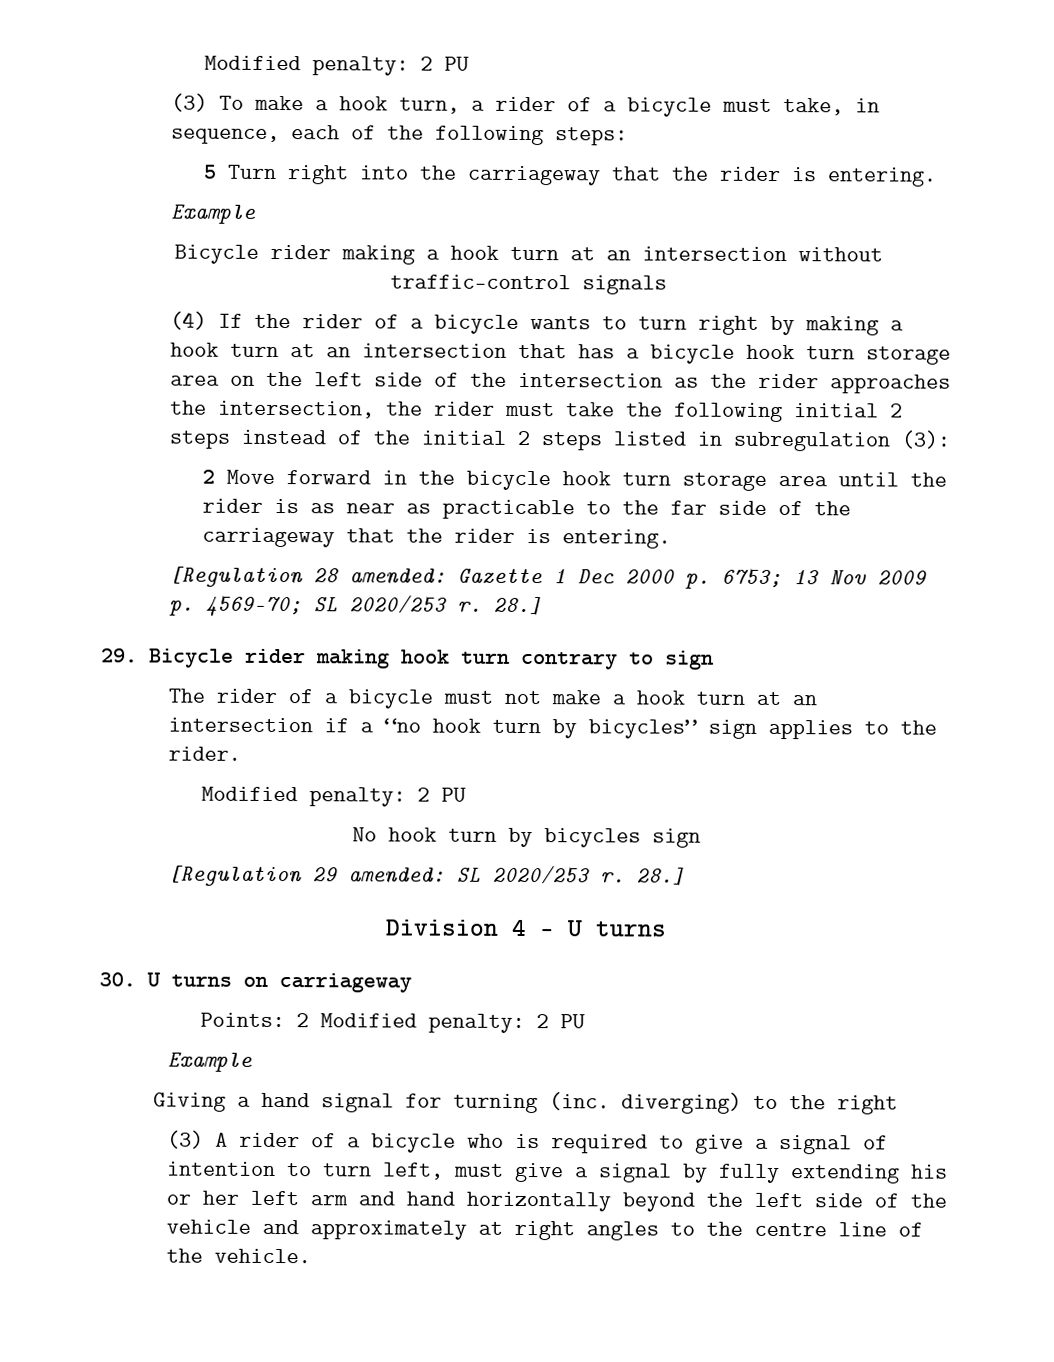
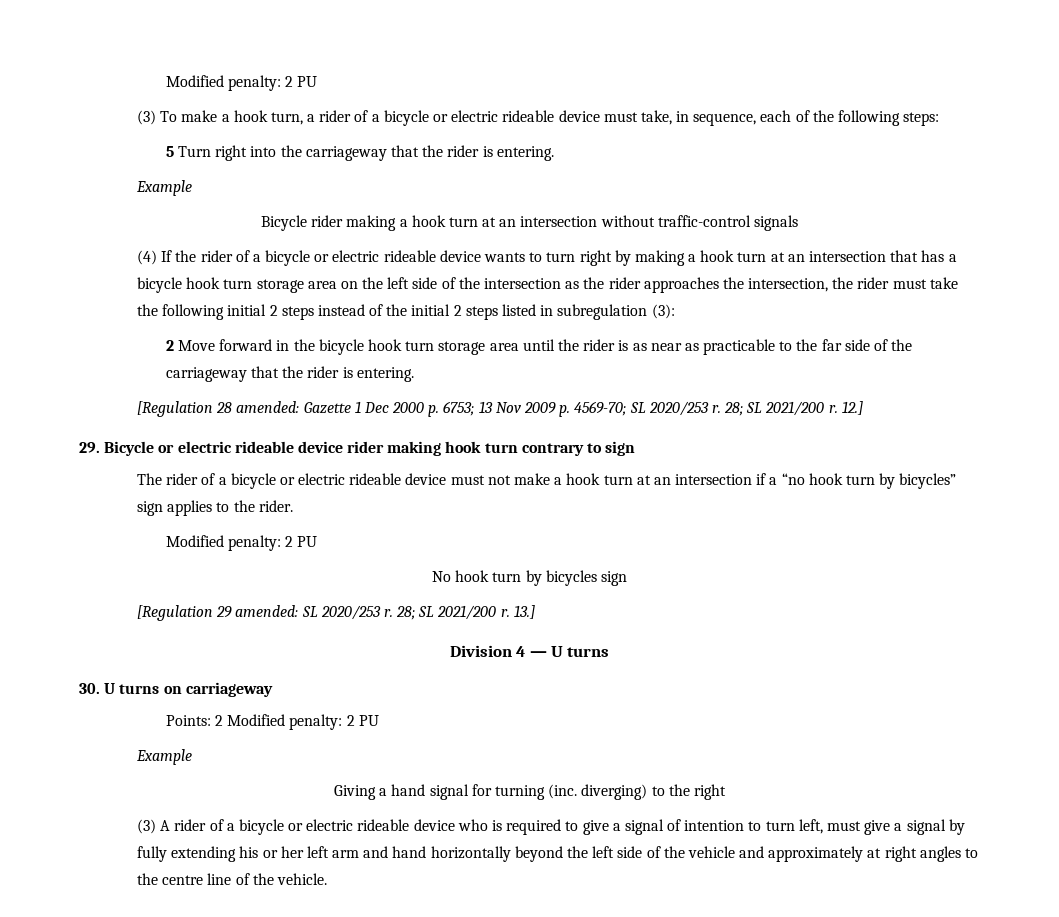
- (3) To make a hook turn, a rider of a bicycle must take, in sequence, each of the following steps:
+ (3) To make a hook turn, a rider of a bicycle or electric rideable device must take, in sequence, each of the following steps:
- (4) If the rider of a bicycle wants to turn right by making a hook turn at an intersection that has a bicycle hook turn storage area on the left side of the intersection as the rider approaches the intersection, the rider must take the following initial 2 steps instead of the initial 2 steps listed in subregulation (3):
+ (4) If the rider of a bicycle or electric rideable device wants to turn right by making a hook turn at an intersection that has a bicycle hook turn storage area on the left side of the intersection as the rider approaches the intersection, the rider must take the following initial 2 steps instead of the initial 2 steps listed in subregulation (3):
- [Regulation 28 amended: Gazette 1 Dec 2000 p. 6753; 13 Nov 2009 p. 4569-70; SL 2020/253 r. 28.]
- 29. Bicycle rider making hook turn contrary to sign
+ [Regulation 28 amended: Gazette 1 Dec 2000 p. 6753; 13 Nov 2009 p. 4569-70; SL 2020/253 r. 28; SL 2021/200 r. 12.]
+ 29. Bicycle or electric rideable device rider making hook turn contrary to sign
- The rider of a bicycle must not make a hook turn at an intersection if a “no hook turn by bicycles” sign applies to the rider.
+ The rider of a bicycle or electric rideable device must not make a hook turn at an intersection if a “no hook turn by bicycles” sign applies to the rider.
- [Regulation 29 amended: SL 2020/253 r. 28.]
+ [Regulation 29 amended: SL 2020/253 r. 28; SL 2021/200 r. 13.]
- (3) A rider of a bicycle who is required to give a signal of intention to turn left, must give a signal by fully extending his or her left arm and hand horizontally beyond the left side of the vehicle and approximately at right angles to the centre line of the vehicle.
+ (3) A rider of a bicycle or electric rideable device who is required to give a signal of intention to turn left, must give a signal by fully extending his or her left arm and hand horizontally beyond the left side of the vehicle and approximately at right angles to the centre line of the vehicle.

